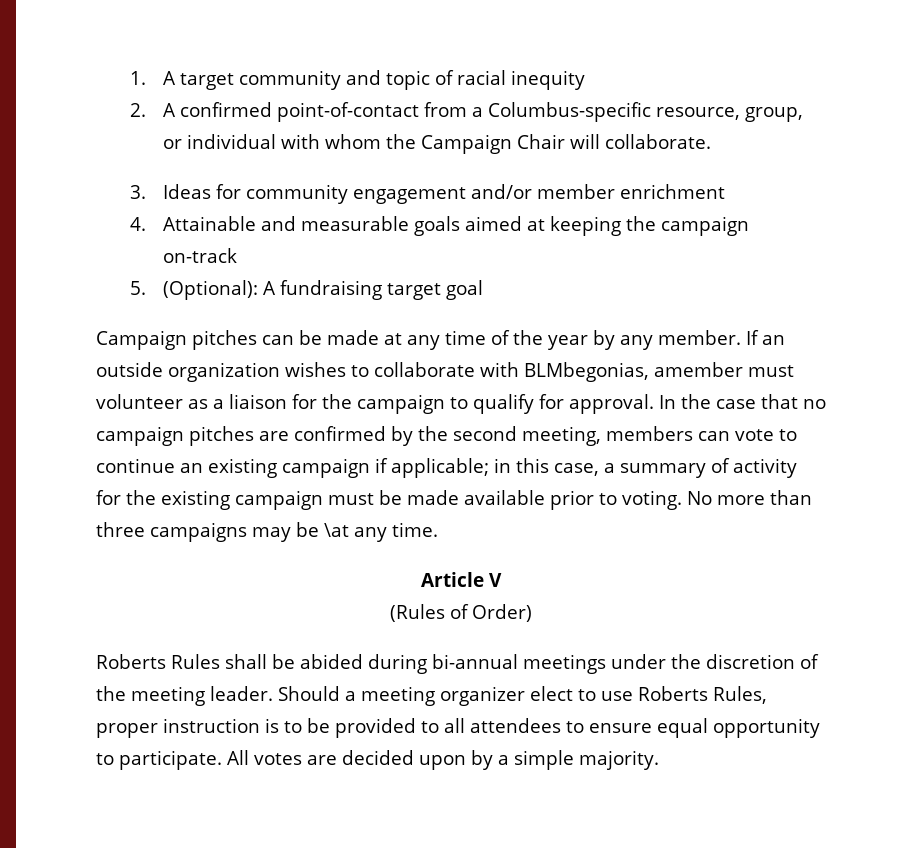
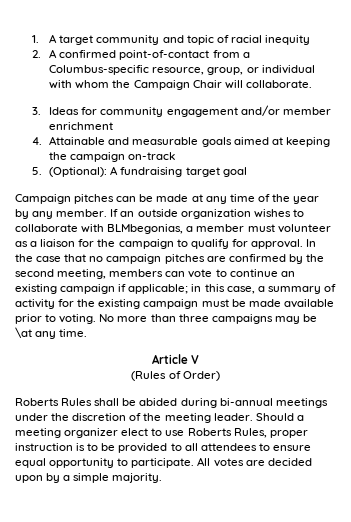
- If an outside organization wishes to collaborate with BLMbegonias, amember must volunteer as a liaison for the campaign to qualify for approval.
+ If an outside organization wishes to collaborate with BLMbegonias, a member must volunteer as a liaison for the campaign to qualify for approval.

